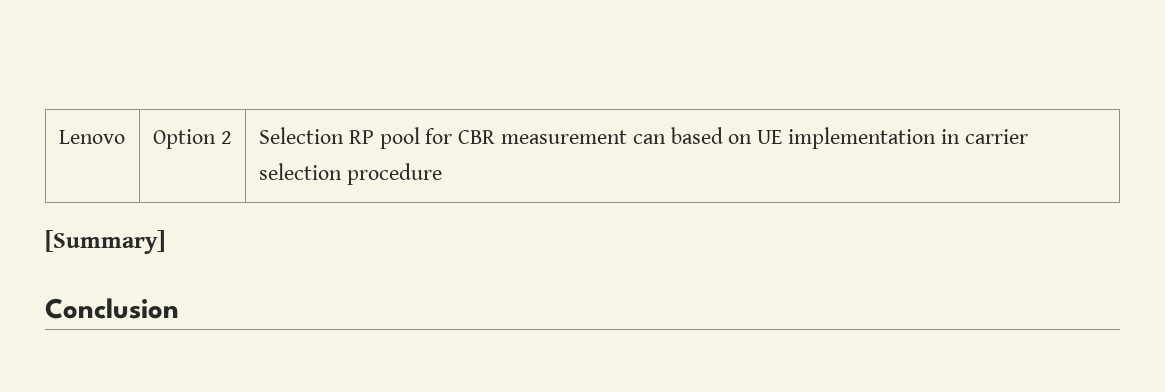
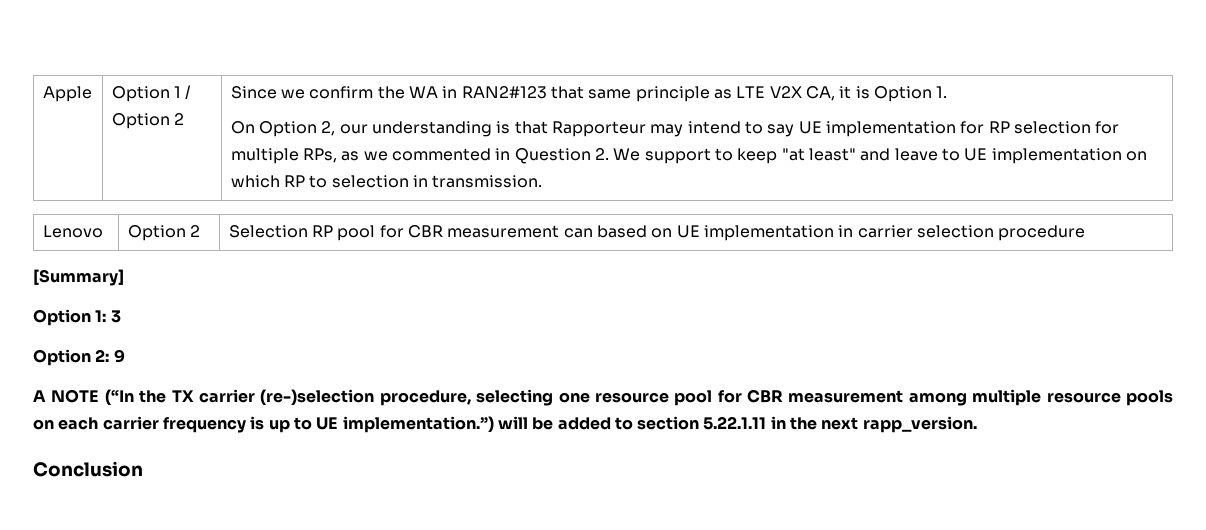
+ Apple | Option 1 / Option 2 | Since we confirm the WA in RAN2#123 that same principle as LTE V2X CA, it is Option 1.
+ On Option 2, our understanding is that Rapporteur may intend to say UE implementation for RP selection for multiple RPs, as we commented in Question 2. We support to keep "at least" and leave to UE implementation on which RP to selection in transmission.
+ Option 1: 3
+ Option 2: 9
+ A NOTE (“In the TX carrier (re-)selection procedure, selecting one resource pool for CBR measurement among multiple resource pools on each carrier frequency is up to UE implementation.”) will be added to section 5.22.1.11 in the next rapp_version.

